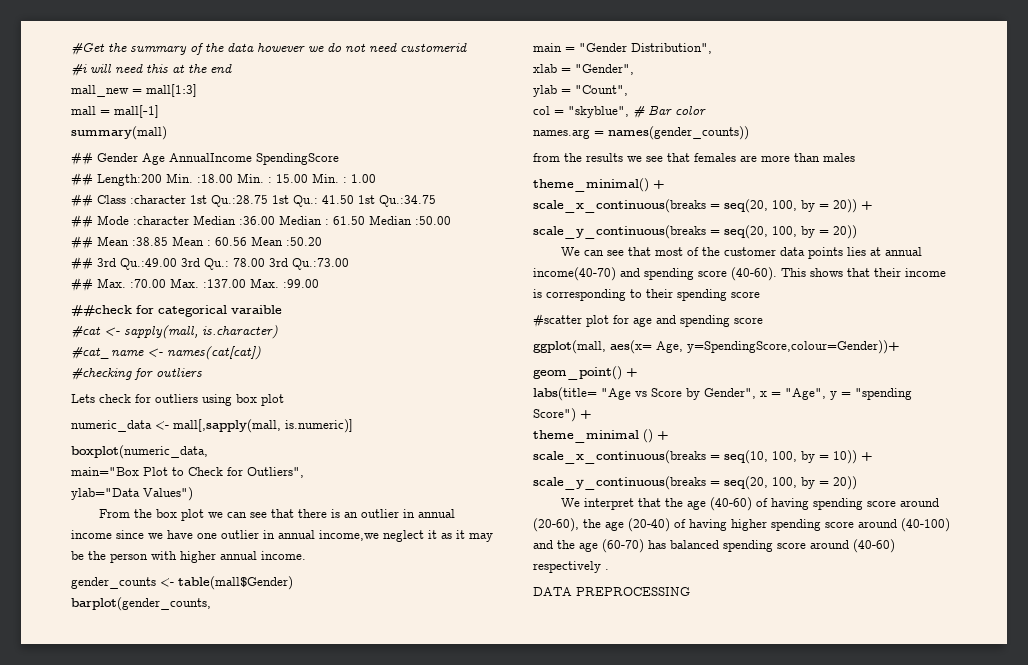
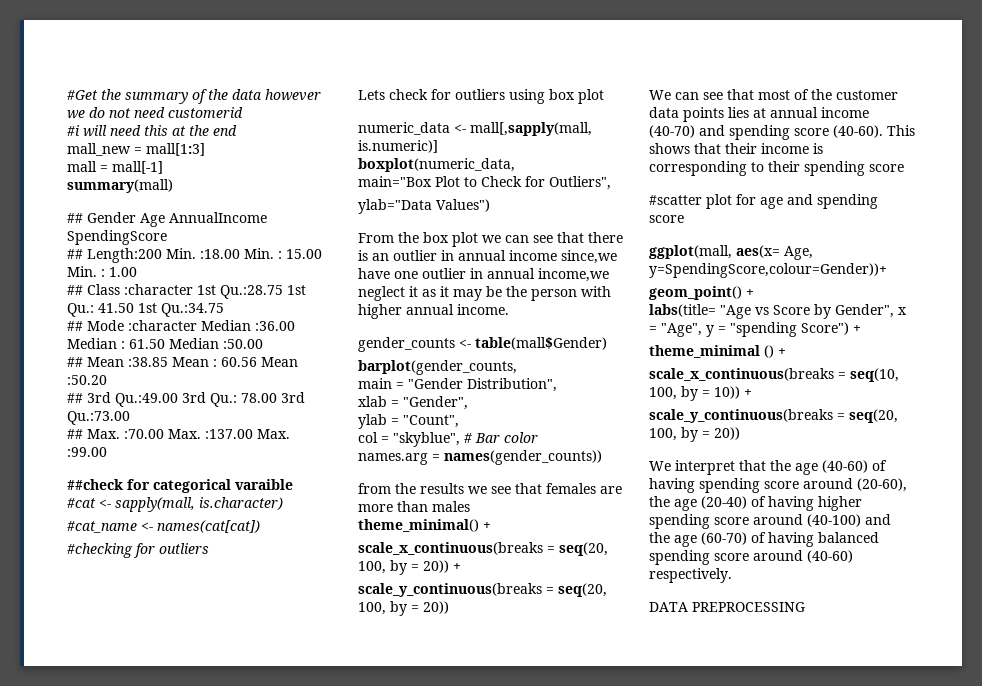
- From the box plot we can see that there is an outlier in annual income since we have one outlier in annual income,we neglect it as it may be the person with higher annual income.
+ From the box plot we can see that there is an outlier in annual income since,we have one outlier in annual income,we neglect it as it may be the person with higher annual income.
- We can see that most of the customer data points lies at annual income(40-70) and spending score (40-60).
+ We can see that most of the customer data points lies at annual income (40-70) and spending score (40-60).
- We interpret that the age (40-60) of having spending score around (20-60), the age (20-40) of having higher spending score around (40-100) and the age (60-70) has balanced spending score around (40-60) respectively .
+ We interpret that the age (40-60) of having spending score around (20-60), the age (20-40) of having higher spending score around (40-100) and the age (60-70) of having balanced spending score around (40-60) respectively.

